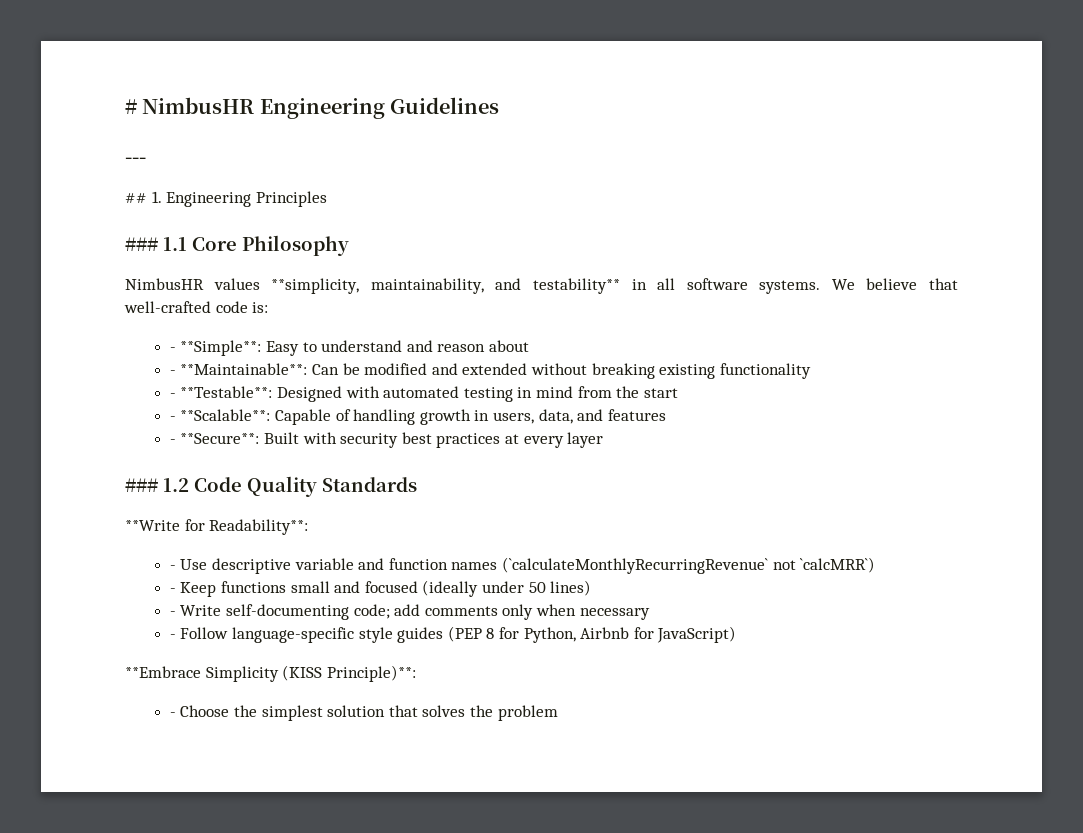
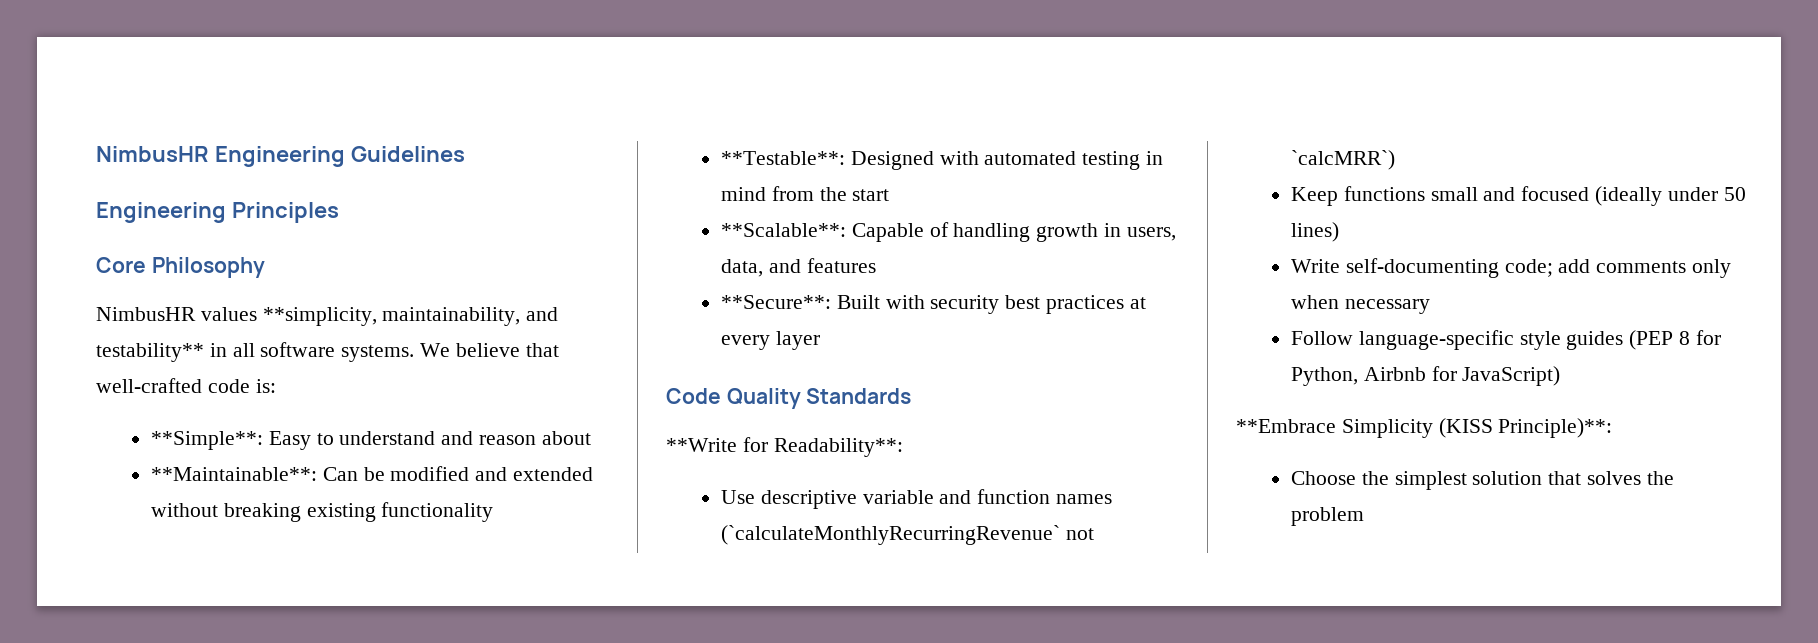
- # NimbusHR Engineering Guidelines
+ NimbusHR Engineering Guidelines
- ---
- ## 1. Engineering Principles
+ Engineering Principles
- ### 1.1 Core Philosophy
+ Core Philosophy
- - **Simple**: Easy to understand and reason about
+ **Simple**: Easy to understand and reason about
- - **Maintainable**: Can be modified and extended without breaking existing functionality
+ **Maintainable**: Can be modified and extended without breaking existing functionality
- - **Testable**: Designed with automated testing in mind from the start
+ **Testable**: Designed with automated testing in mind from the start
- - **Scalable**: Capable of handling growth in users, data, and features
+ **Scalable**: Capable of handling growth in users, data, and features
- - **Secure**: Built with security best practices at every layer
+ **Secure**: Built with security best practices at every layer
- ### 1.2 Code Quality Standards
+ Code Quality Standards
- - Use descriptive variable and function names (`calculateMonthlyRecurringRevenue` not `calcMRR`)
+ Use descriptive variable and function names (`calculateMonthlyRecurringRevenue` not `calcMRR`)
- - Keep functions small and focused (ideally under 50 lines)
+ Keep functions small and focused (ideally under 50 lines)
- - Write self-documenting code; add comments only when necessary
+ Write self-documenting code; add comments only when necessary
- - Follow language-specific style guides (PEP 8 for Python, Airbnb for JavaScript)
+ Follow language-specific style guides (PEP 8 for Python, Airbnb for JavaScript)
- - Choose the simplest solution that solves the problem
+ Choose the simplest solution that solves the problem

